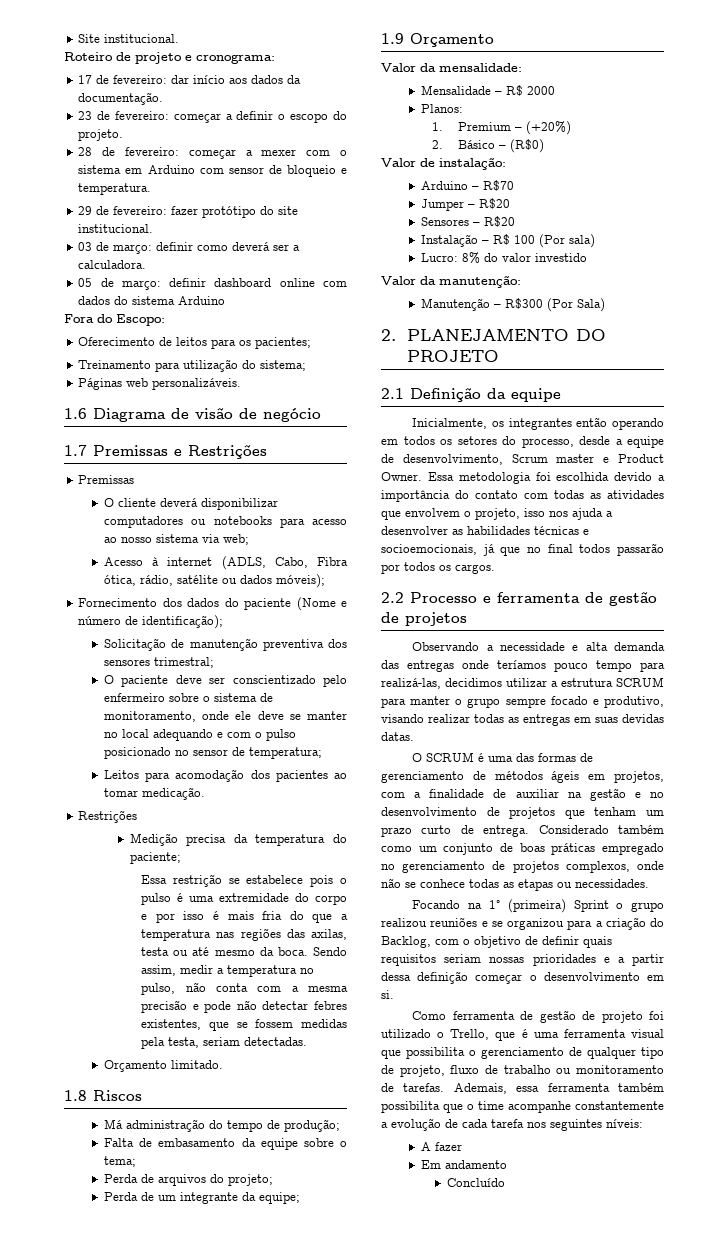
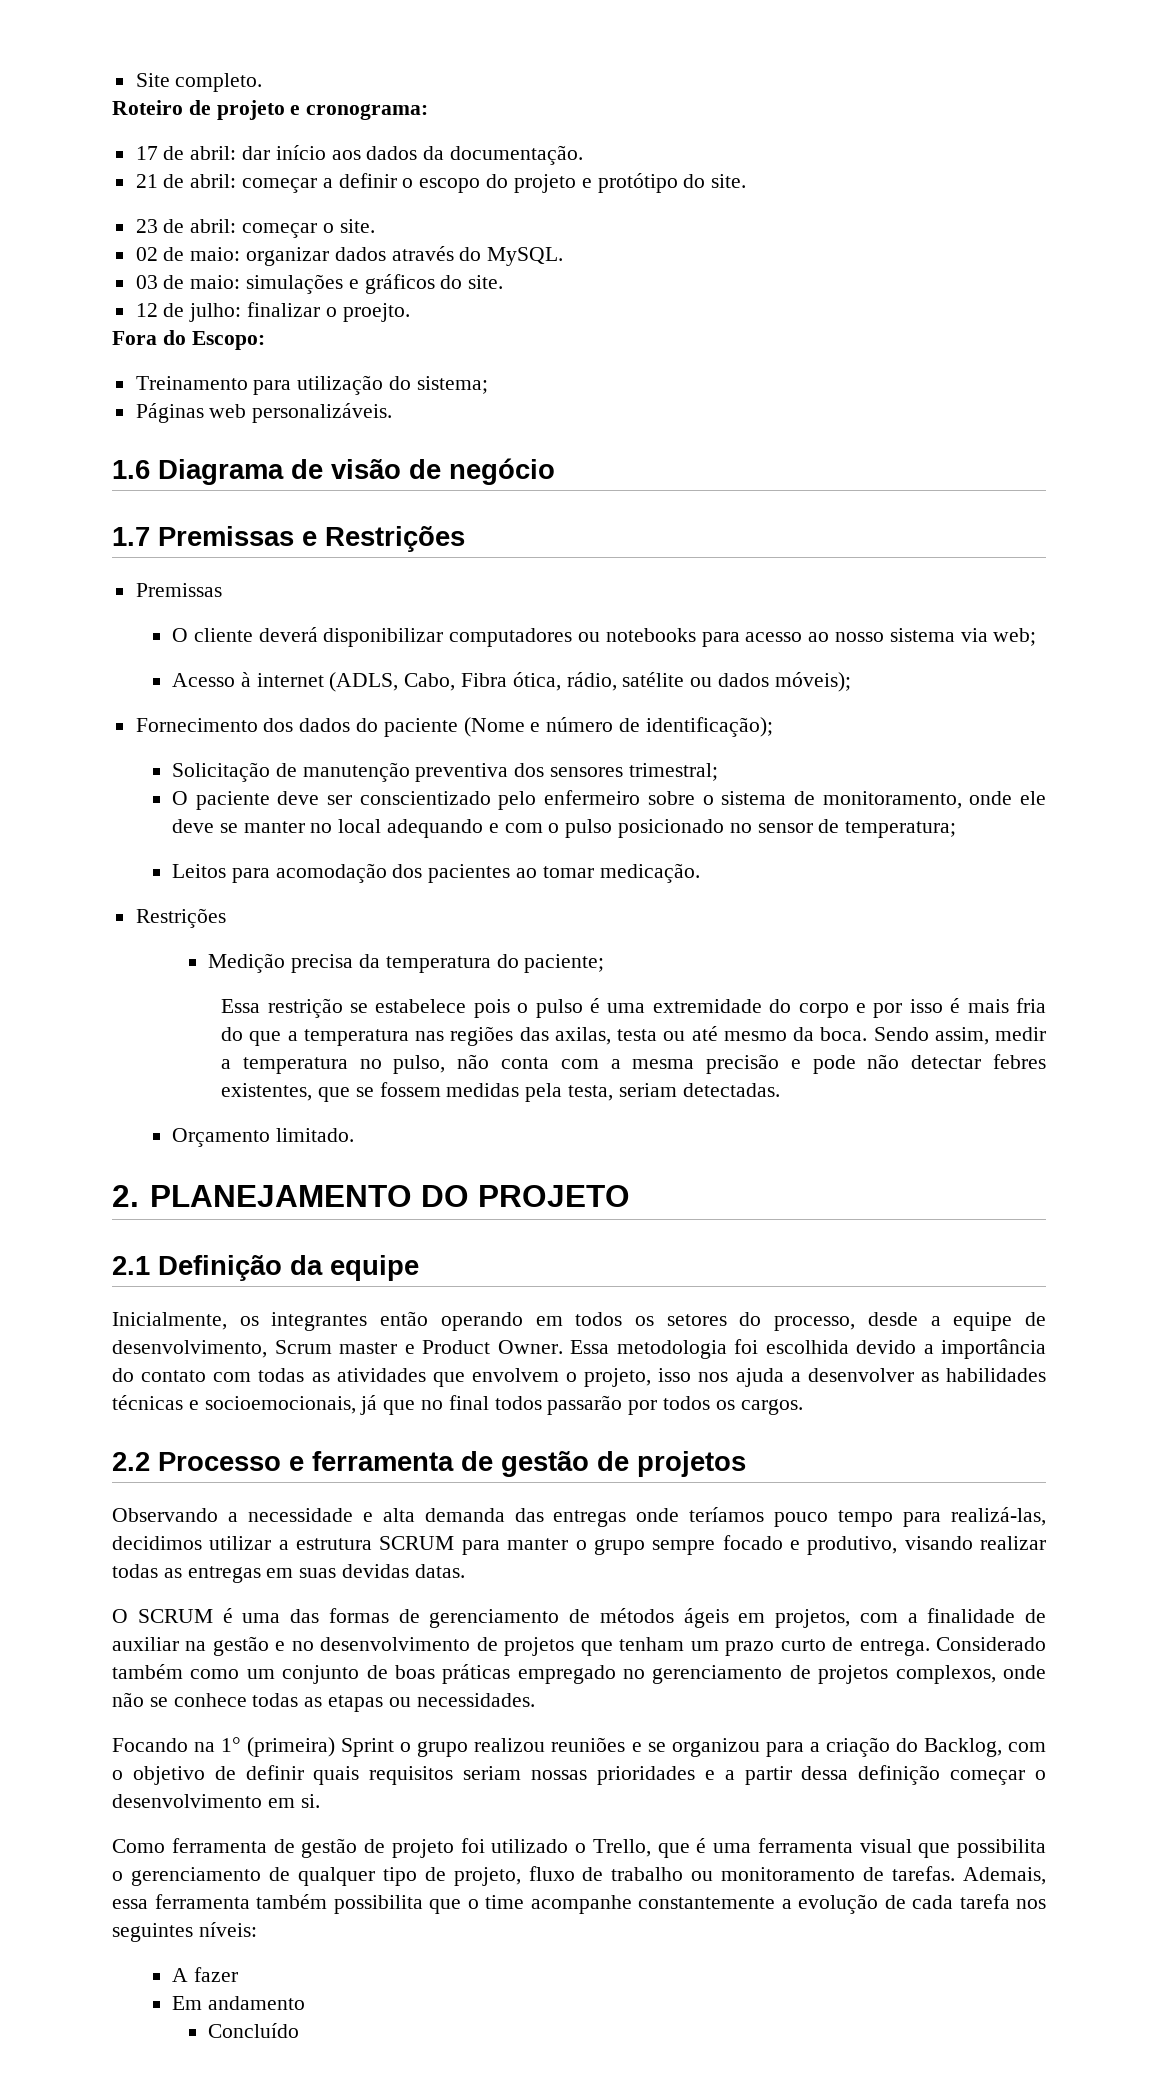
- Site institucional.
+ Site completo.
- 17 de fevereiro: dar início aos dados da documentação.
+ 17 de abril: dar início aos dados da documentação.
- 23 de fevereiro: começar a definir o escopo do projeto.
- 28 de fevereiro: começar a mexer com o sistema em Arduino com sensor de bloqueio e temperatura.
- 29 de fevereiro: fazer protótipo do site institucional.
- 03 de março: definir como deverá ser a calculadora.
- 05 de março: definir dashboard online com dados do sistema Arduino
+ 21 de abril: começar a definir o escopo do projeto e protótipo do site.
+ 23 de abril: começar o site.
+ 02 de maio: organizar dados através do MySQL.
+ 03 de maio: simulações e gráficos do site.
+ 12 de julho: finalizar o proejto.
  Fora do Escopo:
- Oferecimento de leitos para os pacientes;
- 1.8 Riscos
- Má administração do tempo de produção;
- Falta de embasamento da equipe sobre o tema;
- Perda de arquivos do projeto;
- Perda de um integrante da equipe;
- 1.9 Orçamento
- Valor da mensalidade:
- Mensalidade – R$ 2000
- Planos:
- 1. Premium – (+20%)
- 2. Básico – (R$0)
- Valor de instalação:
- Arduino – R$70
- Jumper – R$20
- Sensores – R$20
- Instalação – R$ 100 (Por sala)
- Lucro: 8% do valor investido
- Valor da manutenção:
- Manutenção – R$300 (Por Sala)

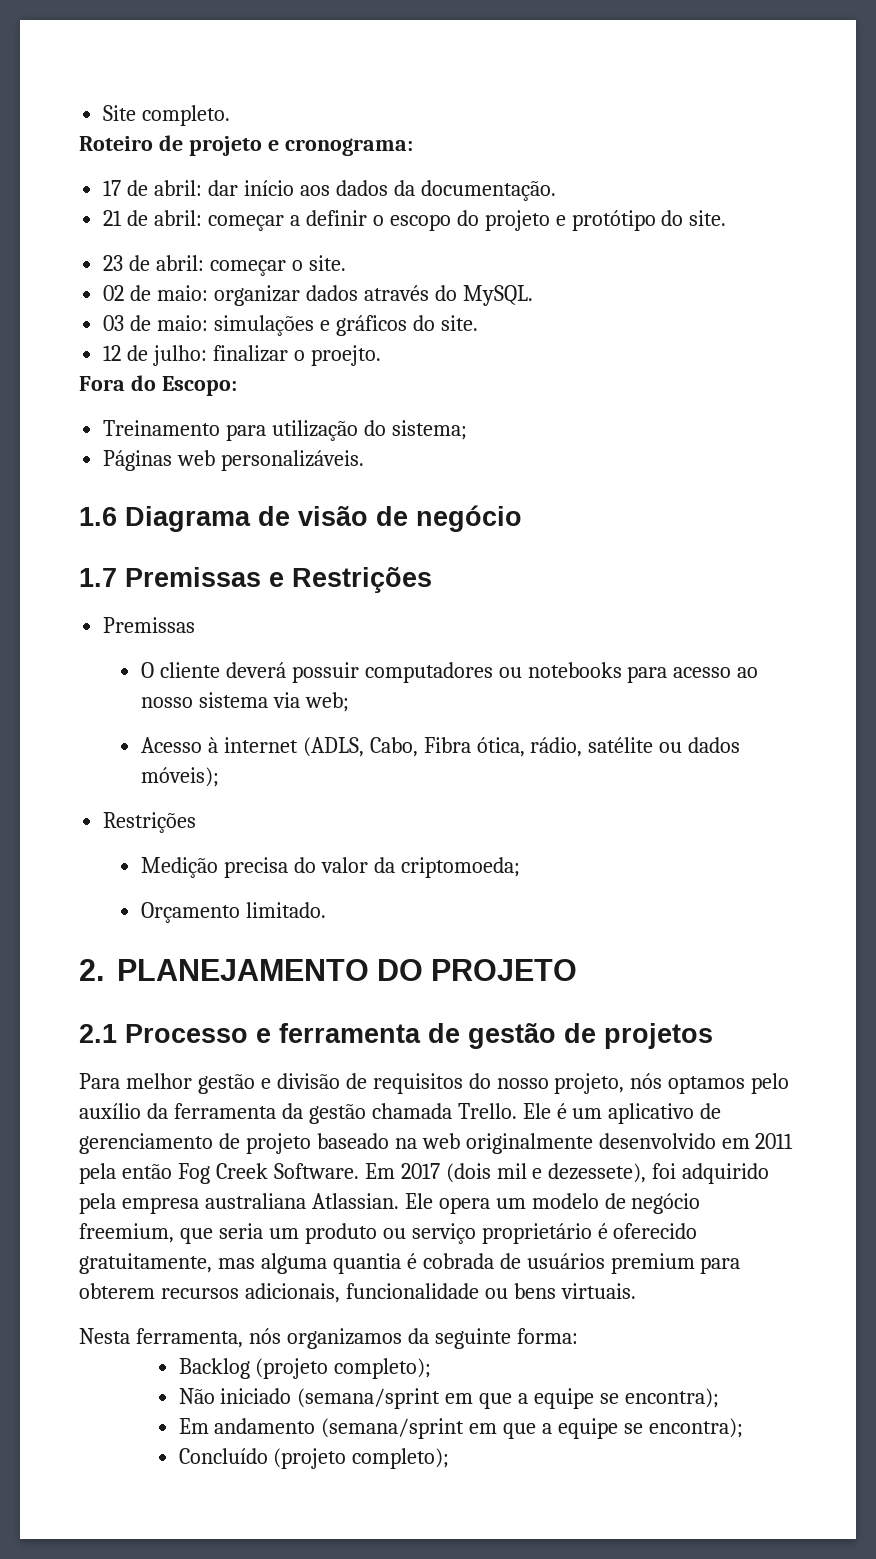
- O cliente deverá disponibilizar computadores ou notebooks para acesso ao nosso sistema via web;
+ O cliente deverá possuir computadores ou notebooks para acesso ao nosso sistema via web;
  Acesso à internet (ADLS, Cabo, Fibra ótica, rádio, satélite ou dados móveis);
- Fornecimento dos dados do paciente (Nome e número de identificação);
- Solicitação de manutenção preventiva dos sensores trimestral;
- O paciente deve ser conscientizado pelo enfermeiro sobre o sistema de monitoramento, onde ele deve se manter no local adequando e com o pulso posicionado no sensor de temperatura;
- Leitos para acomodação dos pacientes ao tomar medicação.
  Restrições
- Medição precisa da temperatura do paciente;
- Essa restrição se estabelece pois o pulso é uma extremidade do corpo e por isso é mais fria do que a temperatura nas regiões das axilas, testa ou até mesmo da boca. Sendo assim, medir a temperatura no pulso, não conta com a mesma precisão e pode não detectar febres existentes, que se fossem medidas pela testa, seriam detectadas.
+ Medição precisa do valor da criptomoeda;
- 2.1 Definição da equipe
- Inicialmente, os integrantes então operando em todos os setores do processo, desde a equipe de desenvolvimento, Scrum master e Product Owner. Essa metodologia foi escolhida devido a importância do contato com todas as atividades que envolvem o projeto, isso nos ajuda a desenvolver as habilidades técnicas e socioemocionais, já que no final todos passarão por todos os cargos.
- 2.2 Processo e ferramenta de gestão de projetos
+ 2.1 Processo e ferramenta de gestão de projetos
- Observando a necessidade e alta demanda das entregas onde teríamos pouco tempo para realizá-las, decidimos utilizar a estrutura SCRUM para manter o grupo sempre focado e produtivo, visando realizar todas as entregas em suas devidas datas.
- O SCRUM é uma das formas de gerenciamento de métodos ágeis em projetos, com a finalidade de auxiliar na gestão e no desenvolvimento de projetos que tenham um prazo curto de entrega. Considerado também como um conjunto de boas práticas empregado no gerenciamento de projetos complexos, onde não se conhece todas as etapas ou necessidades.
- Focando na 1° (primeira) Sprint o grupo realizou reuniões e se organizou para a criação do Backlog, com o objetivo de definir quais requisitos seriam nossas prioridades e a partir dessa definição começar o desenvolvimento em si.
- Como ferramenta de gestão de projeto foi utilizado o Trello, que é uma ferramenta visual que possibilita o gerenciamento de qualquer tipo de projeto, fluxo de trabalho ou monitoramento de tarefas. Ademais, essa ferramenta também possibilita que o time acompanhe constantemente a evolução de cada tarefa nos seguintes níveis:
- A fazer
- Em andamento
+ Para melhor gestão e divisão de requisitos do nosso projeto, nós optamos pelo auxílio da ferramenta da gestão chamada Trello. Ele é um aplicativo de gerenciamento de projeto baseado na web originalmente desenvolvido em 2011 pela então Fog Creek Software. Em 2017 (dois mil e dezessete), foi adquirido pela empresa australiana Atlassian. Ele opera um modelo de negócio freemium, que seria um produto ou serviço proprietário é oferecido gratuitamente, mas alguma quantia é cobrada de usuários premium para obterem recursos adicionais, funcionalidade ou bens virtuais.
+ Nesta ferramenta, nós organizamos da seguinte forma:
+ Backlog (projeto completo);
+ Não iniciado (semana/sprint em que a equipe se encontra);
+ Em andamento (semana/sprint em que a equipe se encontra);
- Concluído
+ Concluído (projeto completo);

